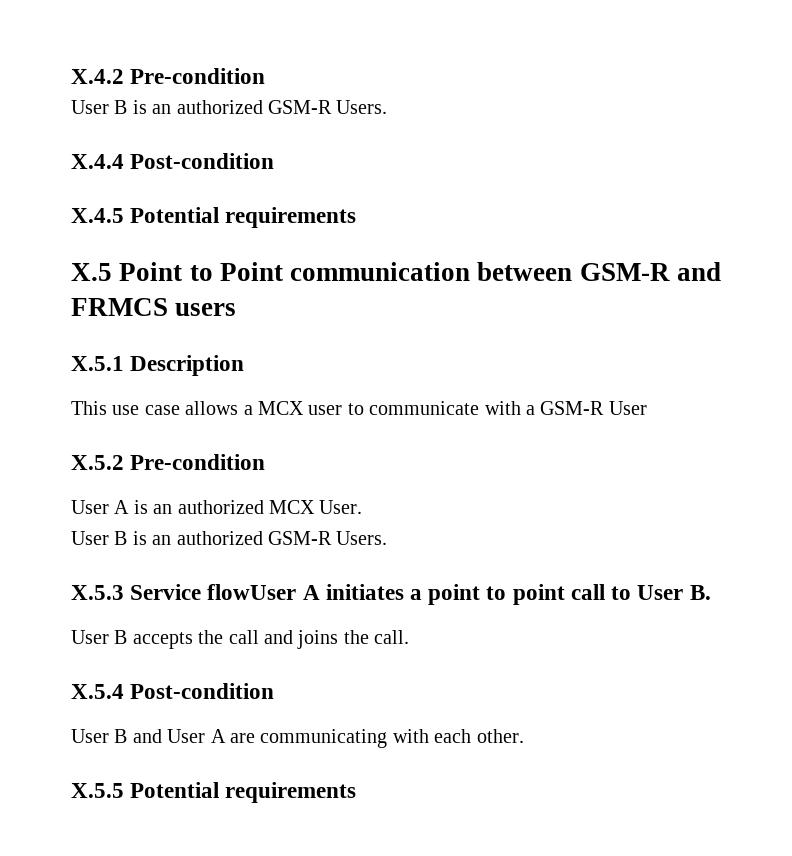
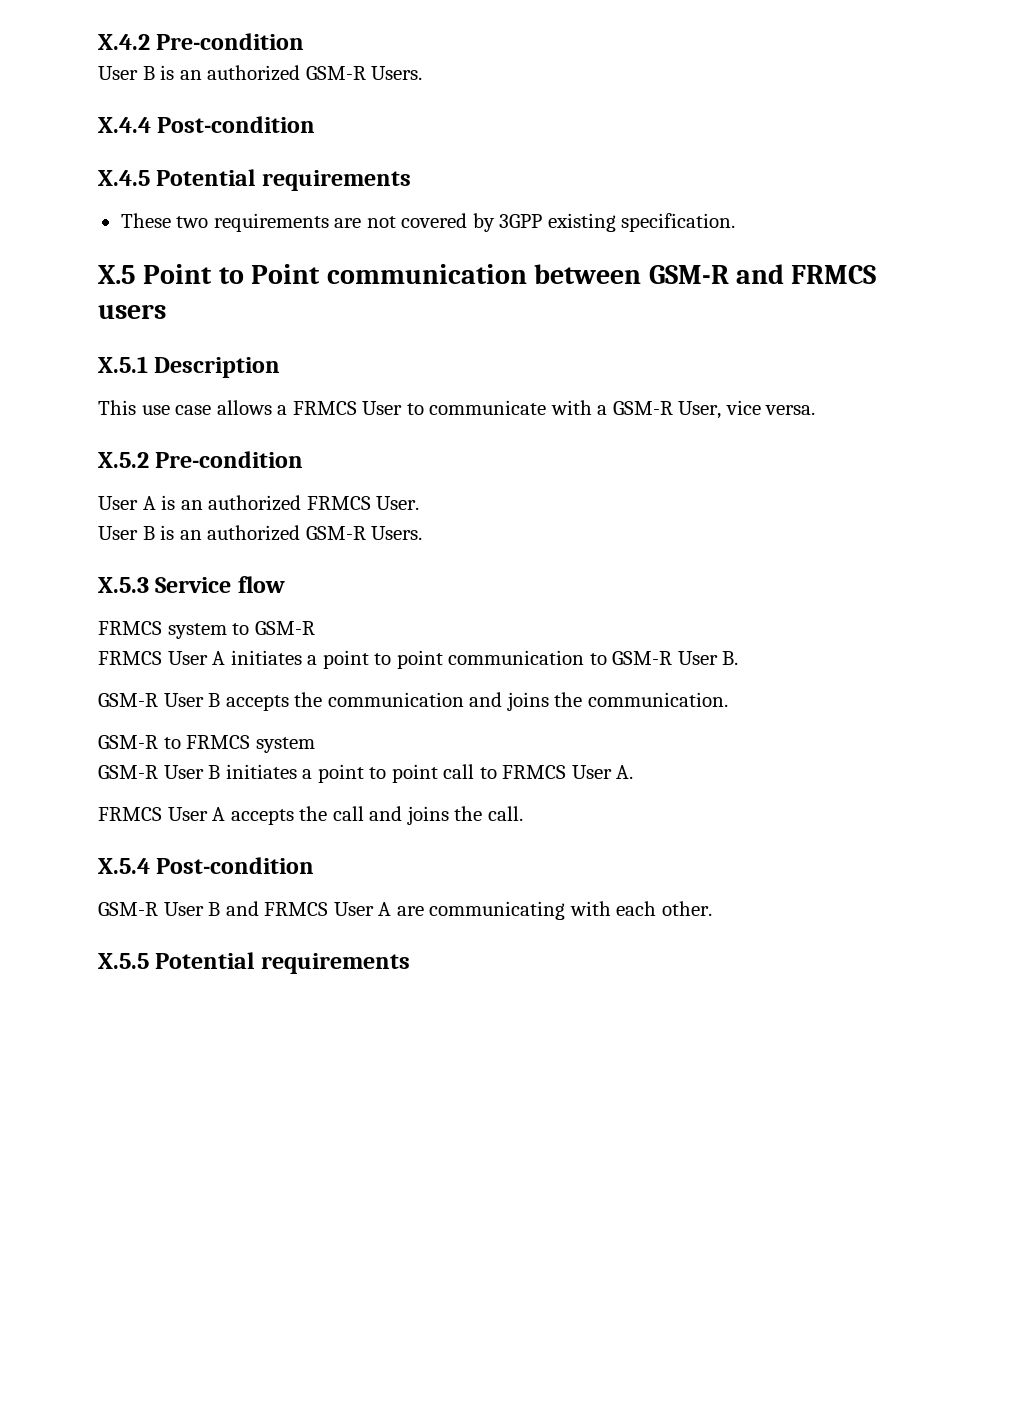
+ These two requirements are not covered by 3GPP existing specification.
- This use case allows a MCX user to communicate with a GSM-R User
+ This use case allows a FRMCS User to communicate with a GSM-R User, vice versa.
- User A is an authorized MCX User.
+ User A is an authorized FRMCS User.
- X.5.3 Service flowUser A initiates a point to point call to User B.
- User B accepts the call and joins the call.
+ X.5.3 Service flow
+ FRMCS system to GSM-R
+ FRMCS User A initiates a point to point communication to GSM-R User B.
+ GSM-R User B accepts the communication and joins the communication.
+ GSM-R to FRMCS system
+ GSM-R User B initiates a point to point call to FRMCS User A.
+ FRMCS User A accepts the call and joins the call.
- User B and User A are communicating with each other.
+ GSM-R User B and FRMCS User A are communicating with each other.

